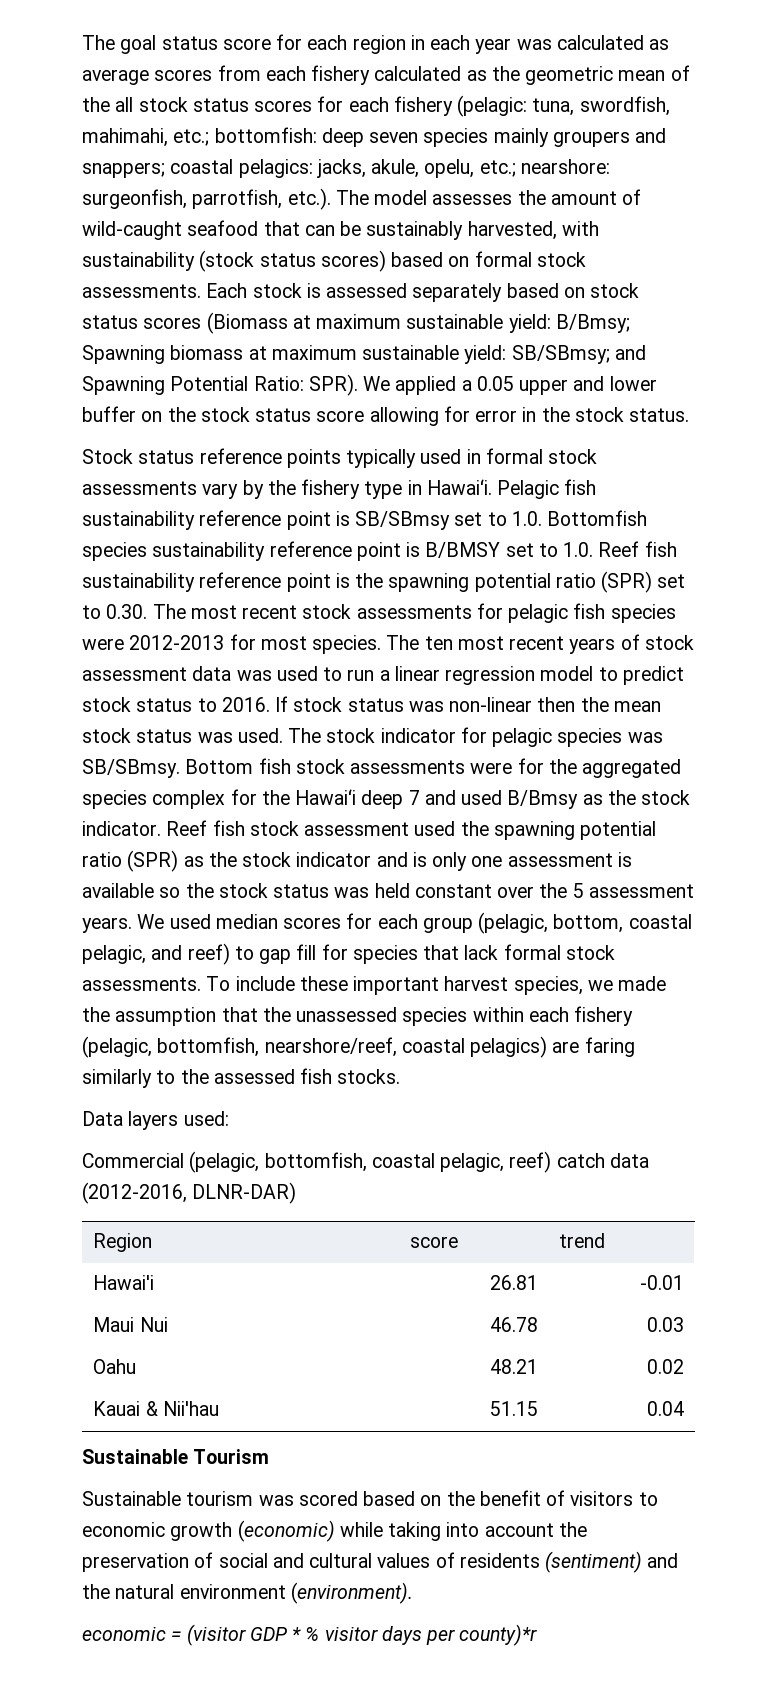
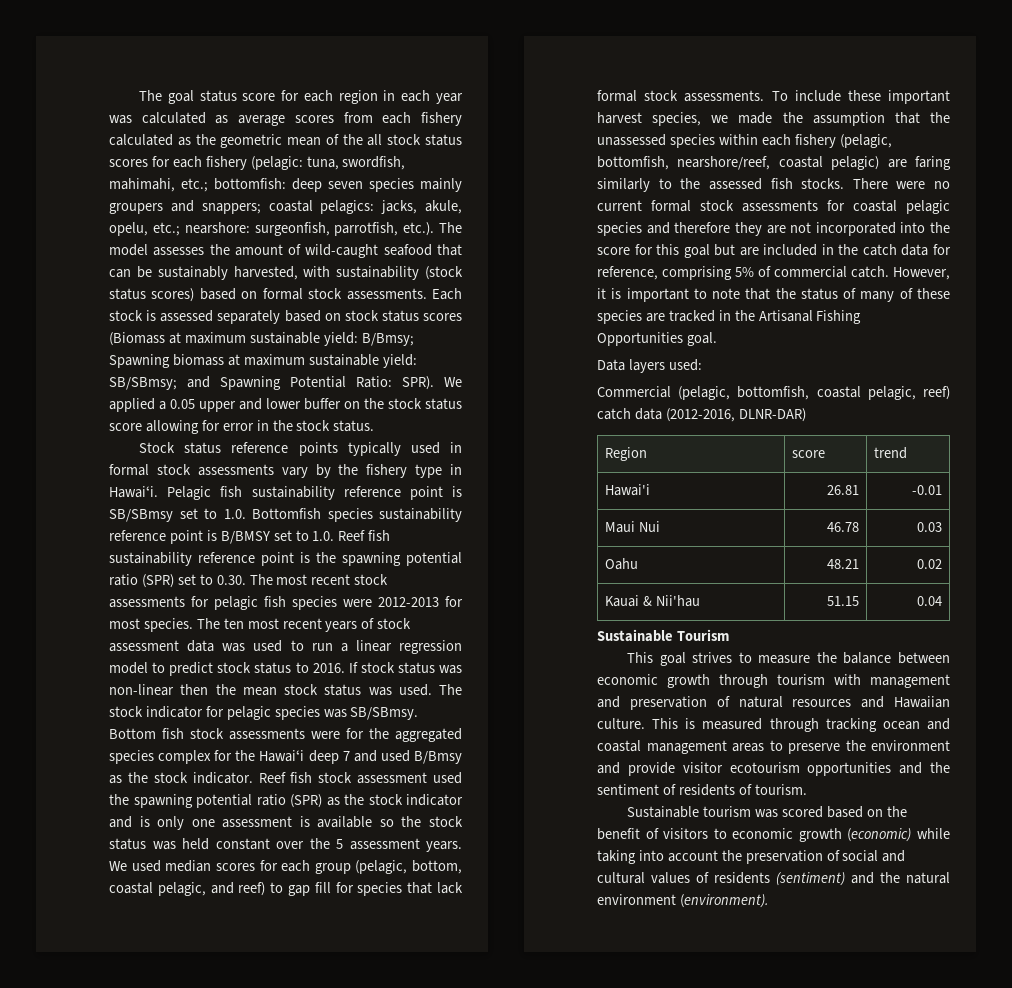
- To include these important harvest species, we made the assumption that the unassessed species within each fishery (pelagic, bottomfish, nearshore/reef, coastal pelagics) are faring similarly to the assessed fish stocks.
+ To include these important harvest species, we made the assumption that the unassessed species within each fishery (pelagic, bottomfish, nearshore/reef, coastal pelagic) are faring similarly to the assessed fish stocks. There were no current formal stock assessments for coastal pelagic species and therefore they are not incorporated into the score for this goal but are included in the catch data for reference, comprising 5% of commercial catch. However, it is important to note that the status of many of these species are tracked in the Artisanal Fishing Opportunities goal.
+ This goal strives to measure the balance between economic growth through tourism with management and preservation of natural resources and Hawaiian culture. This is measured through tracking ocean and coastal management areas to preserve the environment and provide visitor ecotourism opportunities and the sentiment of residents of tourism.
- economic = (visitor GDP * % visitor days per county)*r

